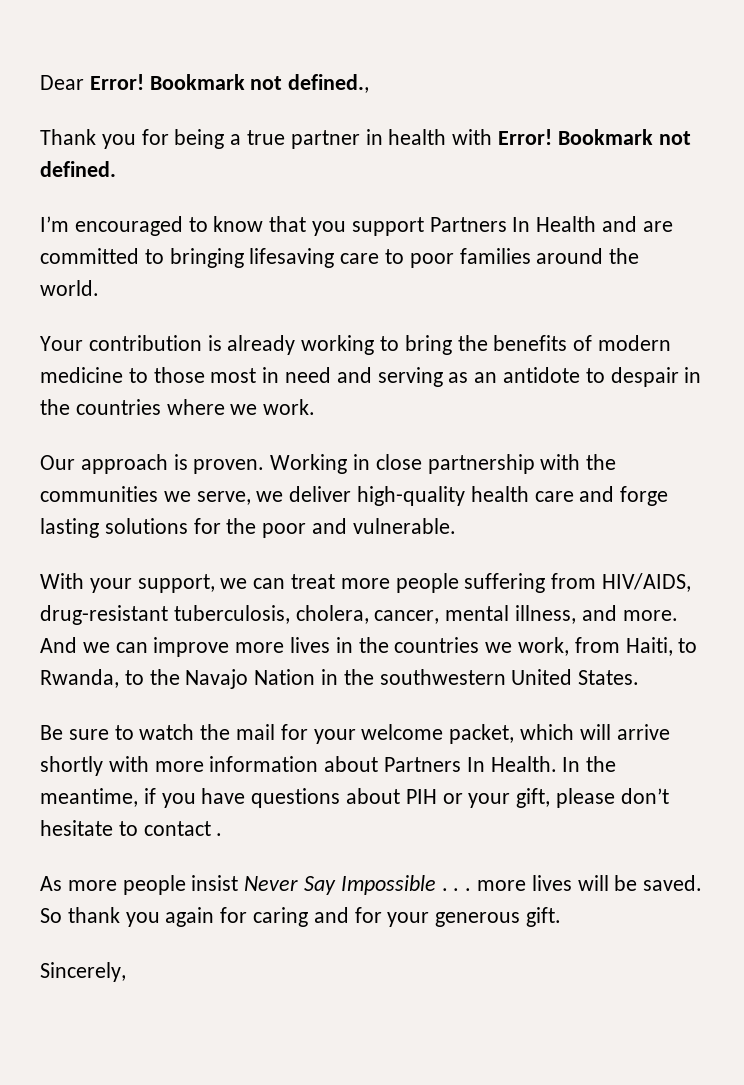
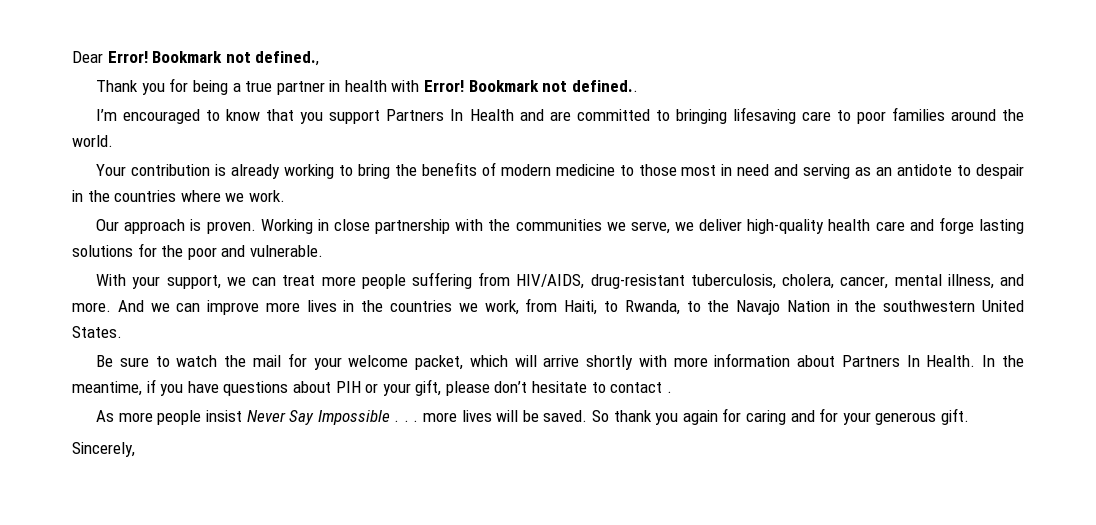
- Bookmark not defined.
+ Bookmark not defined..

